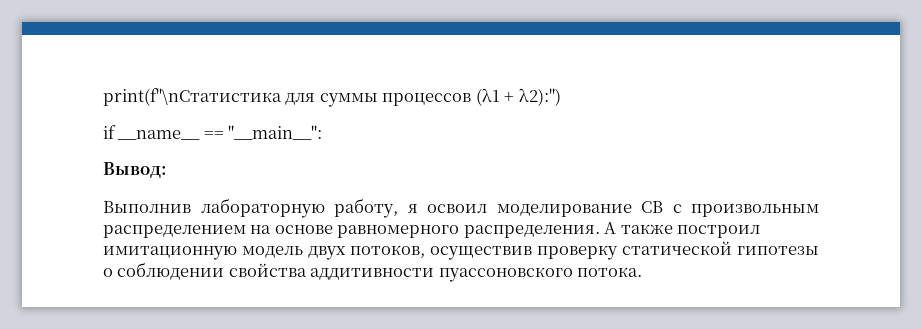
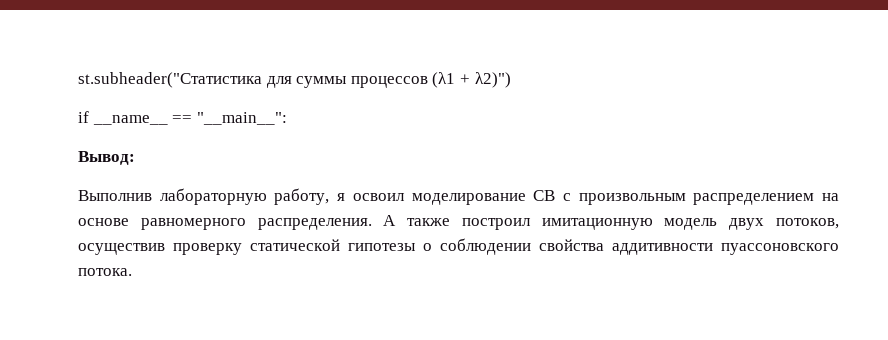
- print(f"\nСтатистика для суммы процессов (λ1 + λ2):")
+ st.subheader("Статистика для суммы процессов (λ1 + λ2)")

